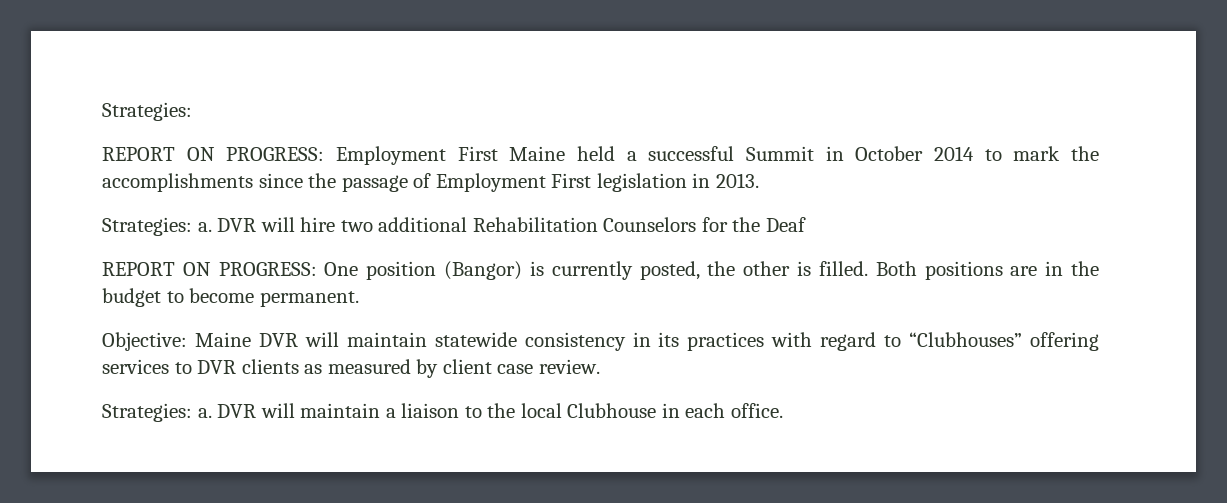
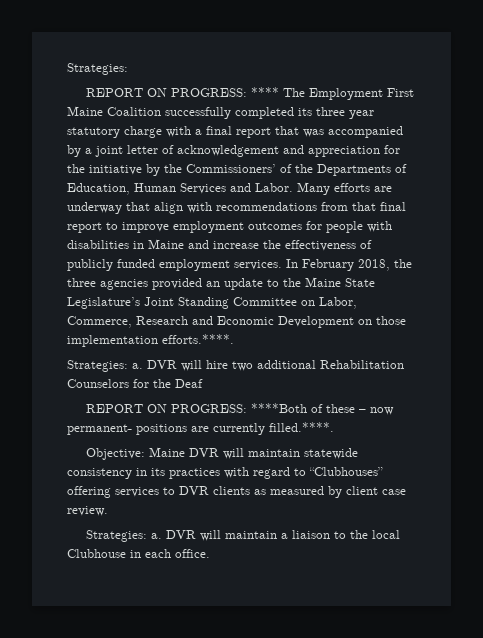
- REPORT ON PROGRESS: Employment First Maine held a successful Summit in October 2014 to mark the accomplishments since the passage of Employment First legislation in 2013.
+ REPORT ON PROGRESS: **** The Employment First Maine Coalition successfully completed its three year statutory charge with a final report that was accompanied by a joint letter of acknowledgement and appreciation for the initiative by the Commissioners’ of the Departments of Education, Human Services and Labor. Many efforts are underway that align with recommendations from that final report to improve employment outcomes for people with disabilities in Maine and increase the effectiveness of publicly funded employment services. In February 2018, the three agencies provided an update to the Maine State Legislature’s Joint Standing Committee on Labor, Commerce, Research and Economic Development on those implementation efforts.****.
- REPORT ON PROGRESS: One position (Bangor) is currently posted, the other is filled. Both positions are in the budget to become permanent.
+ REPORT ON PROGRESS: ****Both of these – now permanent- positions are currently filled.****.

